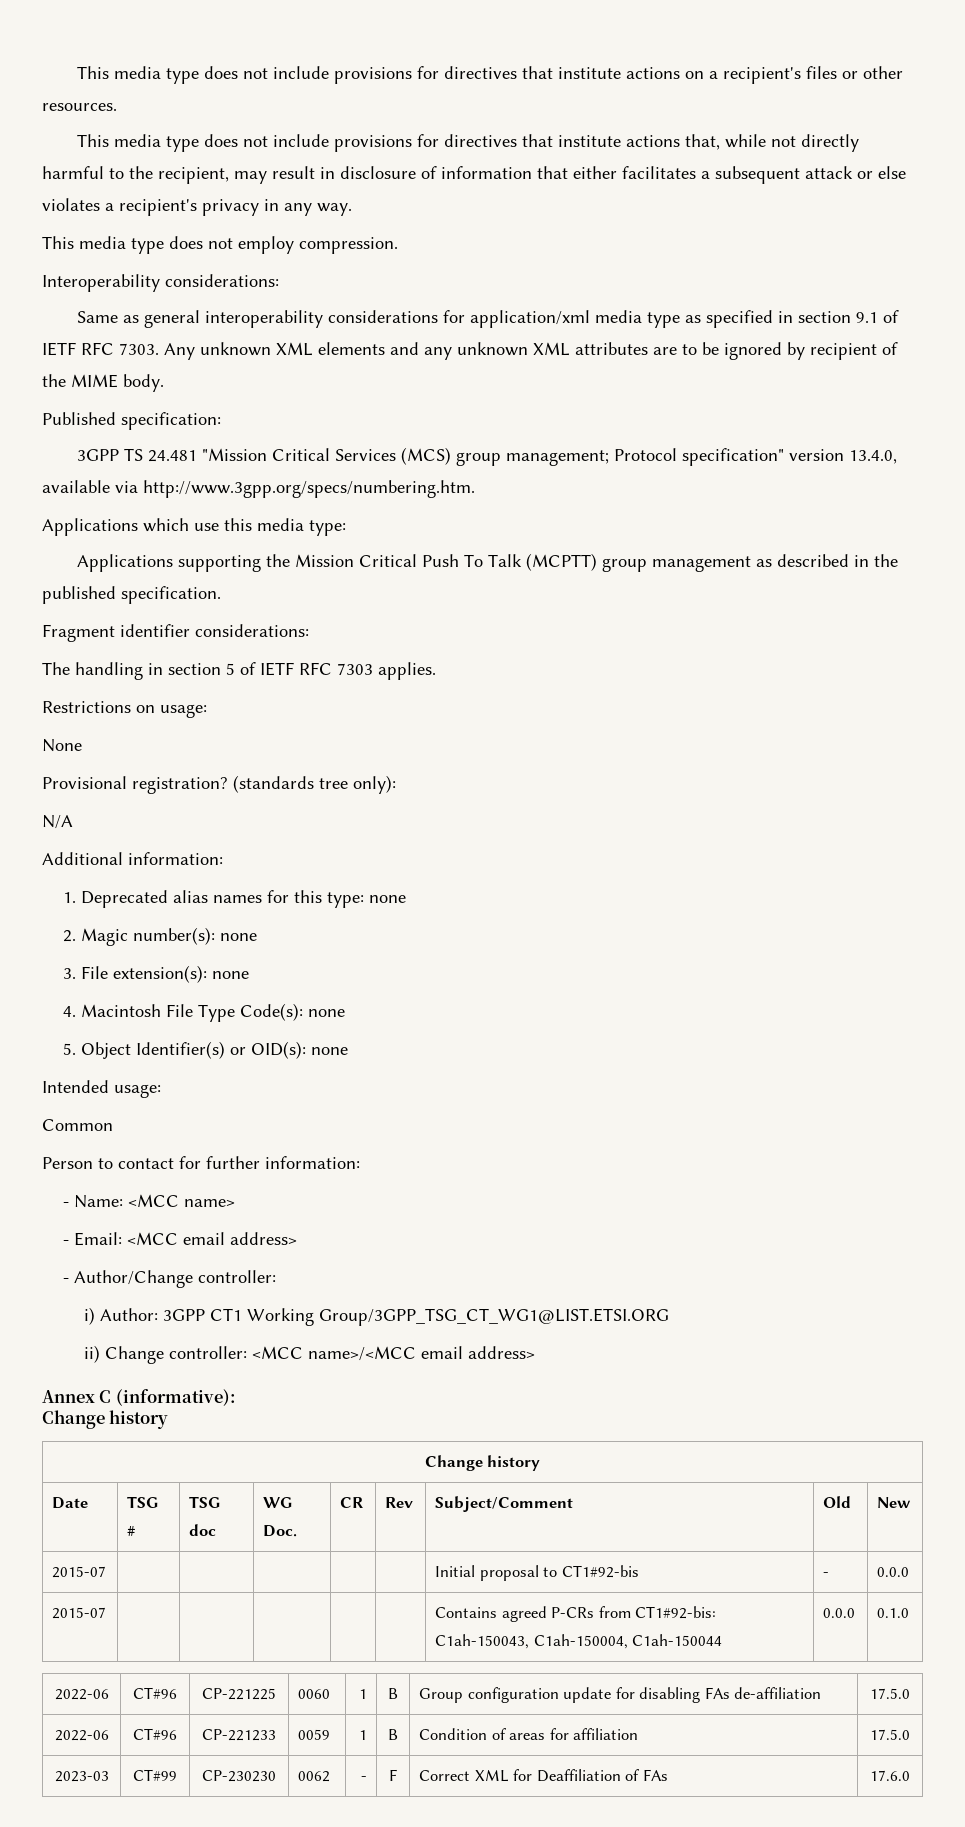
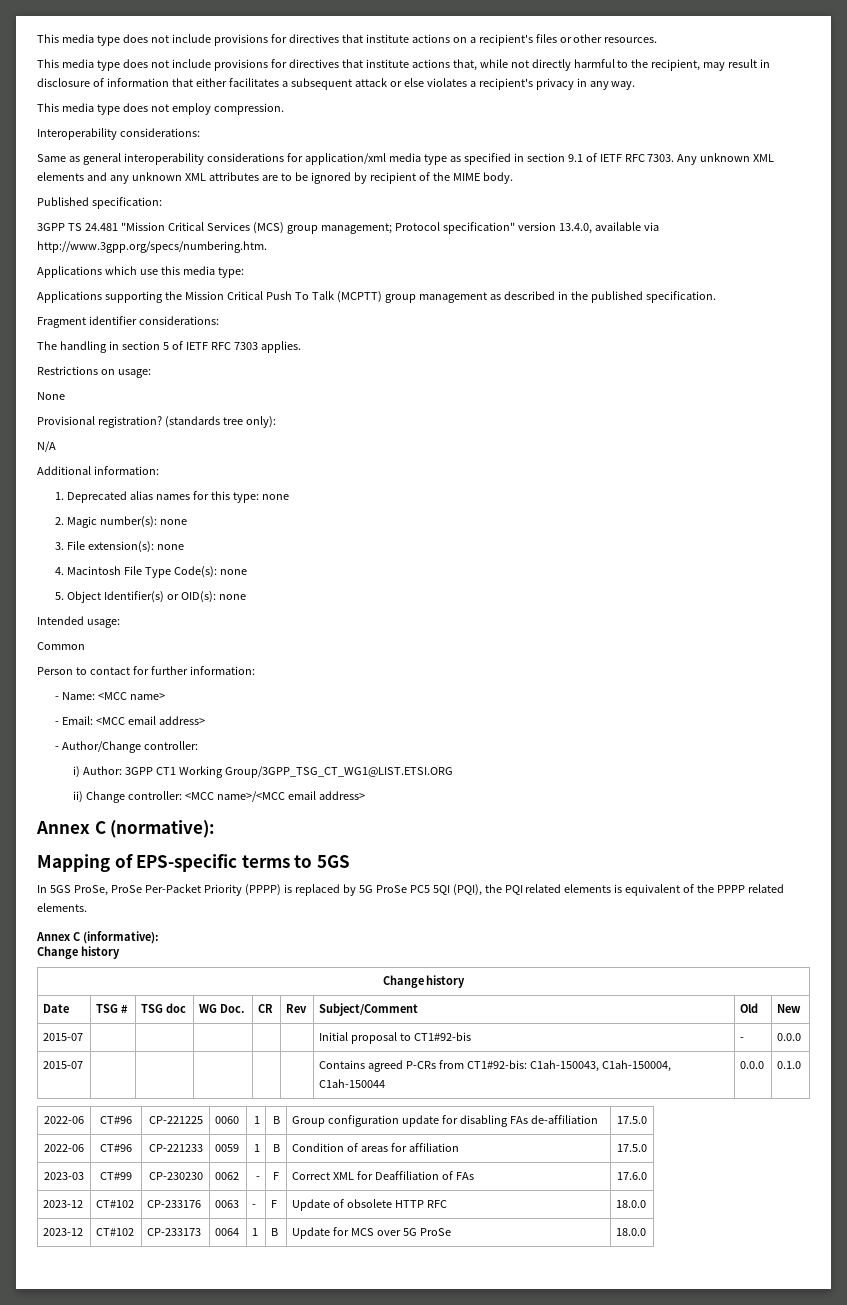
+ Annex C (normative):
+ Mapping of EPS-specific terms to 5GS
+ In 5GS ProSe, ProSe Per-Packet Priority (PPPP) is replaced by 5G ProSe PC5 5QI (PQI), the PQI related elements is equivalent of the PPPP related elements.
+ 2023-12 | CT#102 | CP-233176 | 0063 | - | F | Update of obsolete HTTP RFC | 18.0.0
+ 2023-12 | CT#102 | CP-233173 | 0064 | 1 | B | Update for MCS over 5G ProSe | 18.0.0

